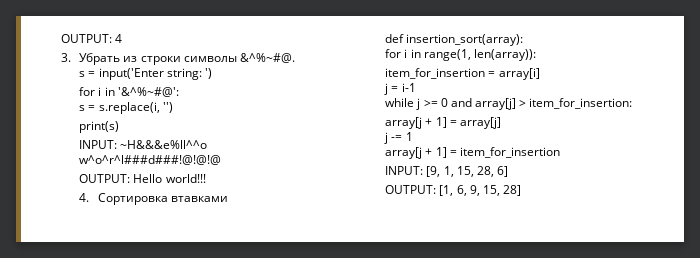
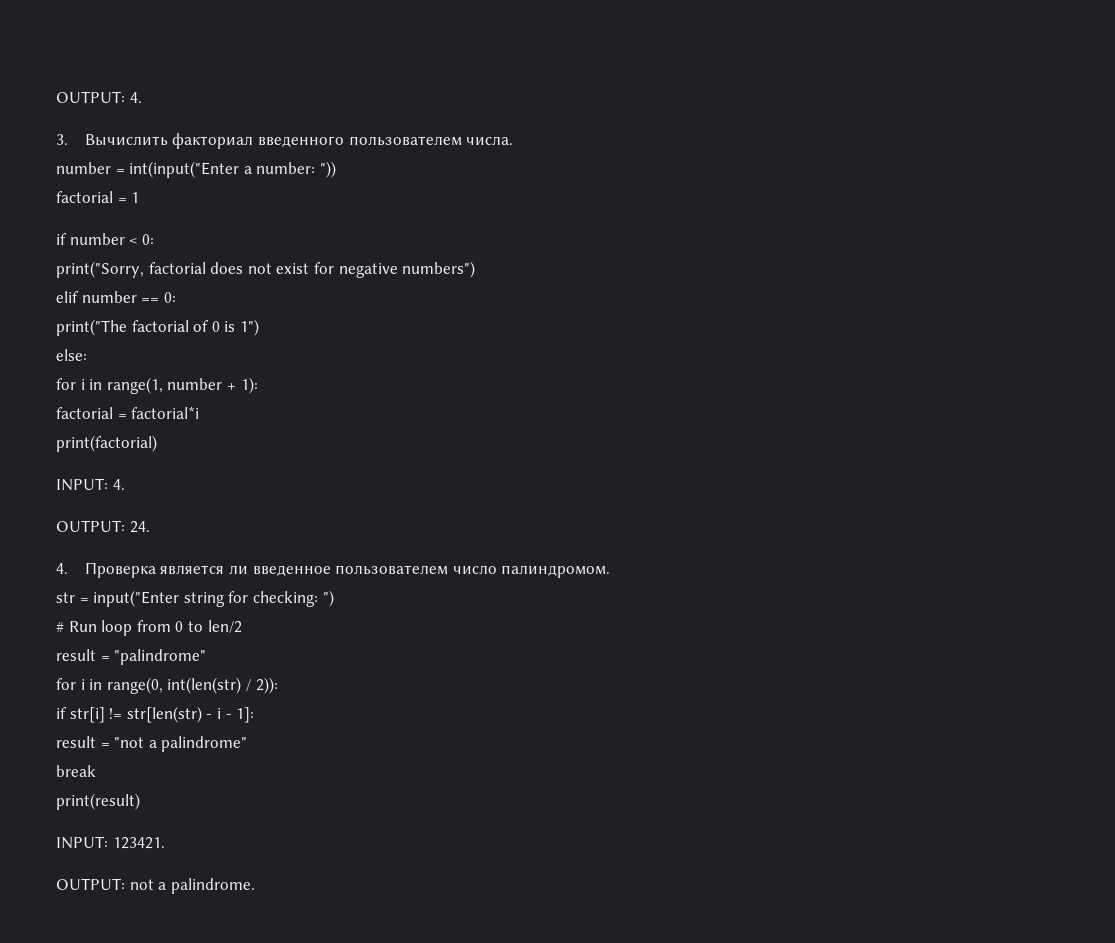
- OUTPUT: 4
+ OUTPUT: 4.
- 3. Убрать из строки символы &^%~#@.
- s = input('Enter string: ')
- for i in '&^%~#@':
- s = s.replace(i, '')
- print(s)
- INPUT: ~H&&&e%ll^^o w^o^r^l###d###!@!@!@
- OUTPUT: Hello world!!!
- 4. Сортировка втавками
- def insertion_sort(array):
- for i in range(1, len(array)):
- item_for_insertion = array[i]
- j = i-1
- while j >= 0 and array[j] > item_for_insertion:
- array[j + 1] = array[j]
- j -= 1
- array[j + 1] = item_for_insertion
- INPUT: [9, 1, 15, 28, 6]
- OUTPUT: [1, 6, 9, 15, 28]
+ 3. Вычислить факториал введенного пользователем числа.
+ number = int(input("Enter a number: "))
+ factorial = 1
+ if number < 0:
+ print("Sorry, factorial does not exist for negative numbers")
+ elif number == 0:
+ print("The factorial of 0 is 1")
+ else:
+ for i in range(1, number + 1):
+ factorial = factorial*i
+ print(factorial)
+ INPUT: 4.
+ OUTPUT: 24.
+ 4. Проверка является ли введенное пользователем число палиндромом.
+ str = input("Enter string for checking: ")
+ # Run loop from 0 to len/2
+ result = "palindrome"
+ for i in range(0, int(len(str) / 2)):
+ if str[i] != str[len(str) - i - 1]:
+ result = "not a palindrome"
+ break
+ print(result)
+ INPUT: 123421.
+ OUTPUT: not a palindrome.

